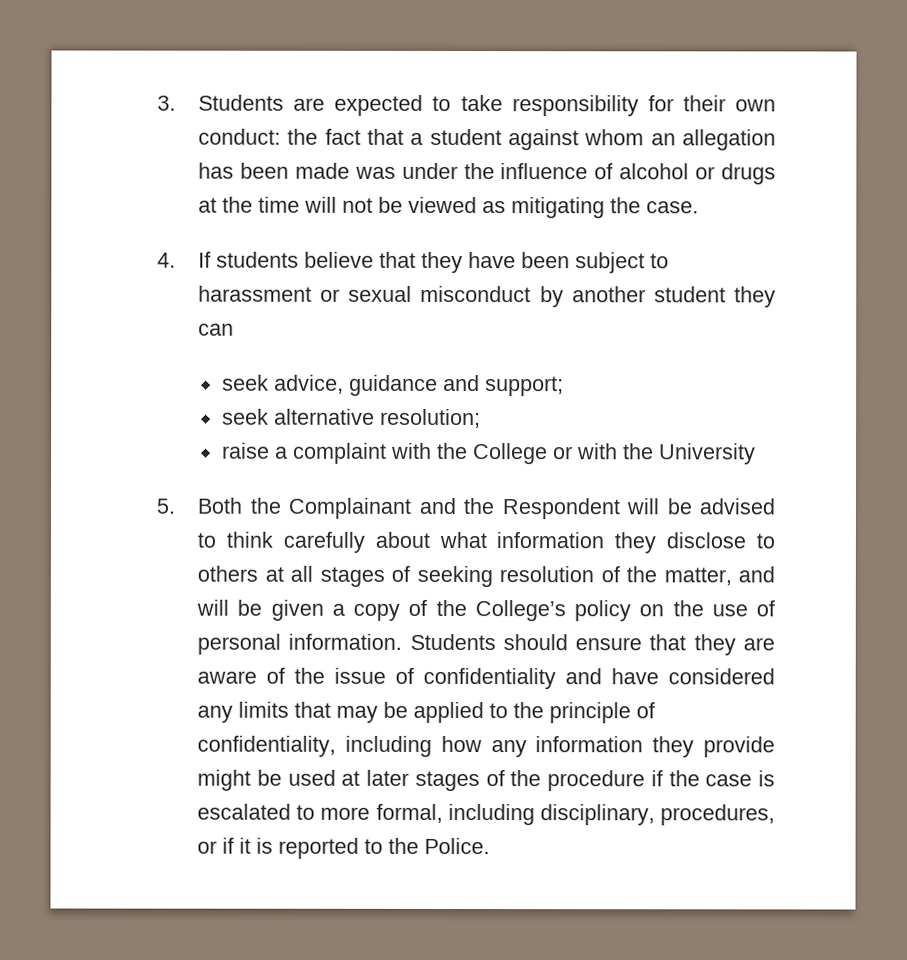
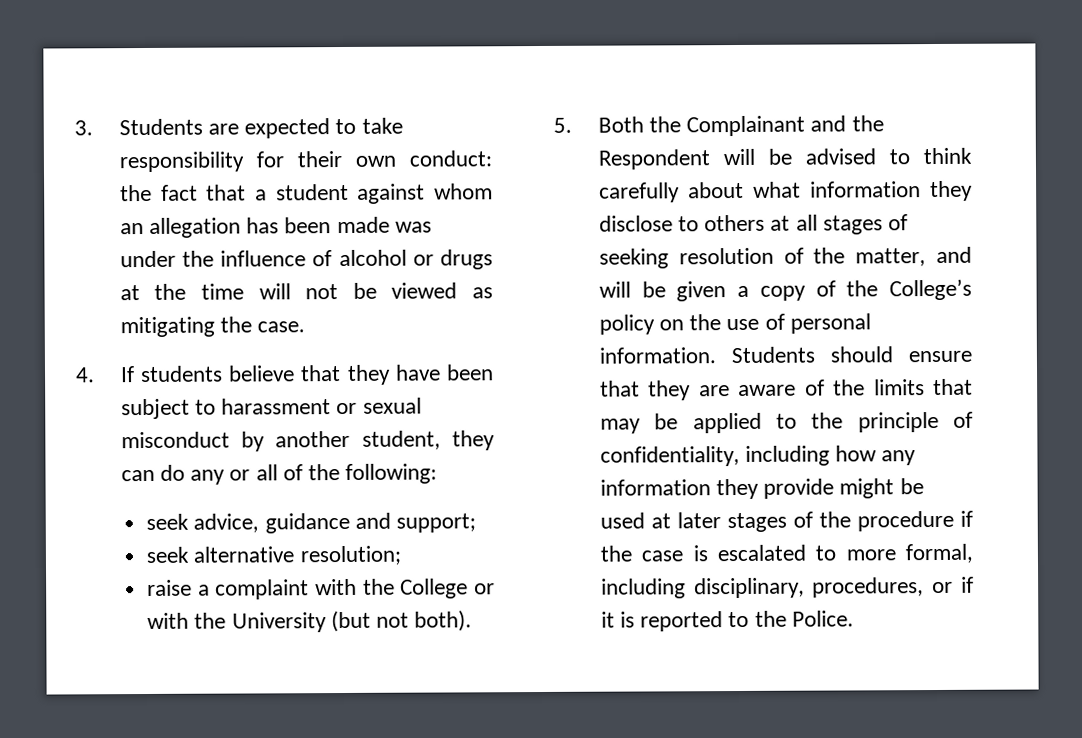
- 4. If students believe that they have been subject to harassment or sexual misconduct by another student they can
+ 4. If students believe that they have been subject to harassment or sexual misconduct by another student, they can do any or all of the following:
- raise a complaint with the College or with the University
+ raise a complaint with the College or with the University (but not both).
- Students should ensure that they are aware of the issue of confidentiality and have considered any limits that may be applied to the principle of confidentiality, including how any information they provide might be used at later stages of the procedure if the case is escalated to more formal, including disciplinary, procedures, or if it is reported to the Police.
+ Students should ensure that they are aware of the limits that may be applied to the principle of confidentiality, including how any information they provide might be used at later stages of the procedure if the case is escalated to more formal, including disciplinary, procedures, or if it is reported to the Police.

